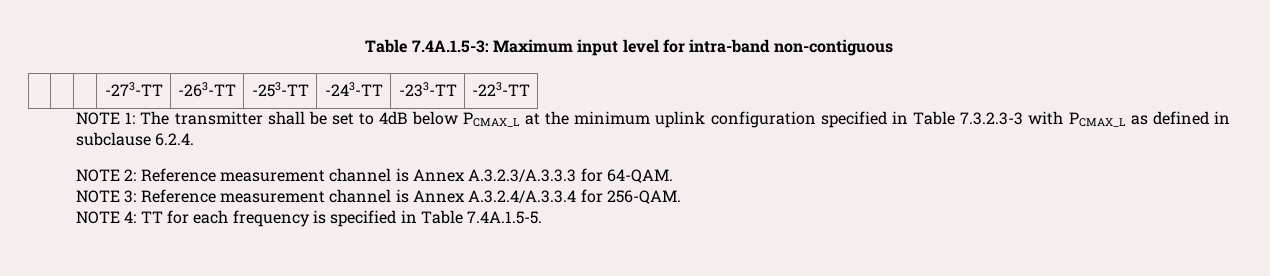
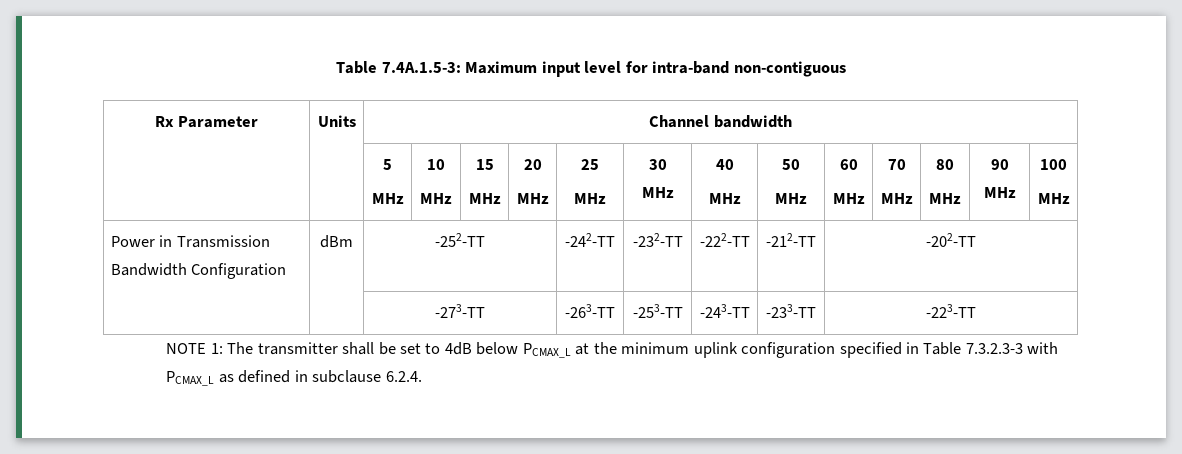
- | | | -273-TT | -263-TT | -253-TT | -243-TT | -233-TT | -223-TT
+ Rx Parameter | Units | Channel bandwidth
+ | | 5
+ MHz | 10
+ MHz | 15
+ MHz | 20
+ MHz | 25
+ MHz | 30 MHz | 40
+ MHz | 50
+ MHz | 60
+ MHz | 70
+ MHz | 80
+ MHz | 90 MHz | 100
+ MHz
+ Power in Transmission Bandwidth Configuration | dBm | -252-TT | -242-TT | -232-TT | -222-TT | -212-TT | -202-TT
+ | | -273-TT | -263-TT | -253-TT | -243-TT | -233-TT | -223-TT
- NOTE 2: Reference measurement channel is Annex A.3.2.3/A.3.3.3 for 64-QAM.
- NOTE 3: Reference measurement channel is Annex A.3.2.4/A.3.3.4 for 256-QAM.
- NOTE 4: TT for each frequency is specified in Table 7.4A.1.5-5.

